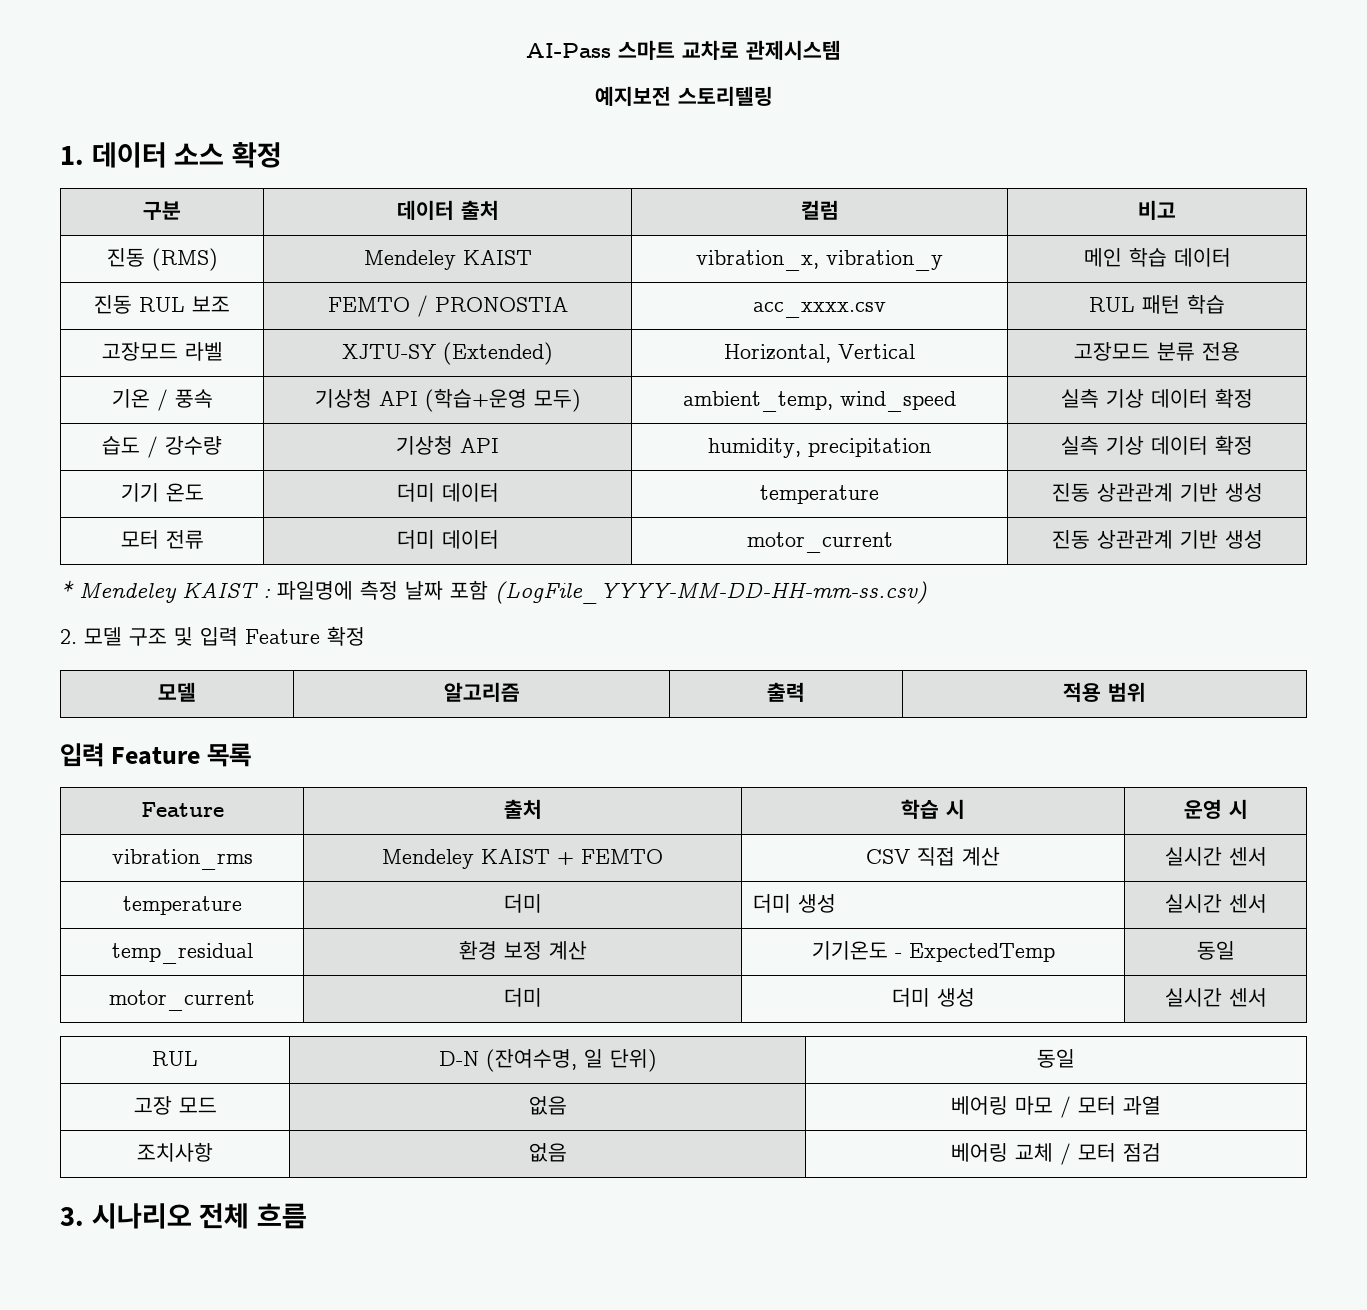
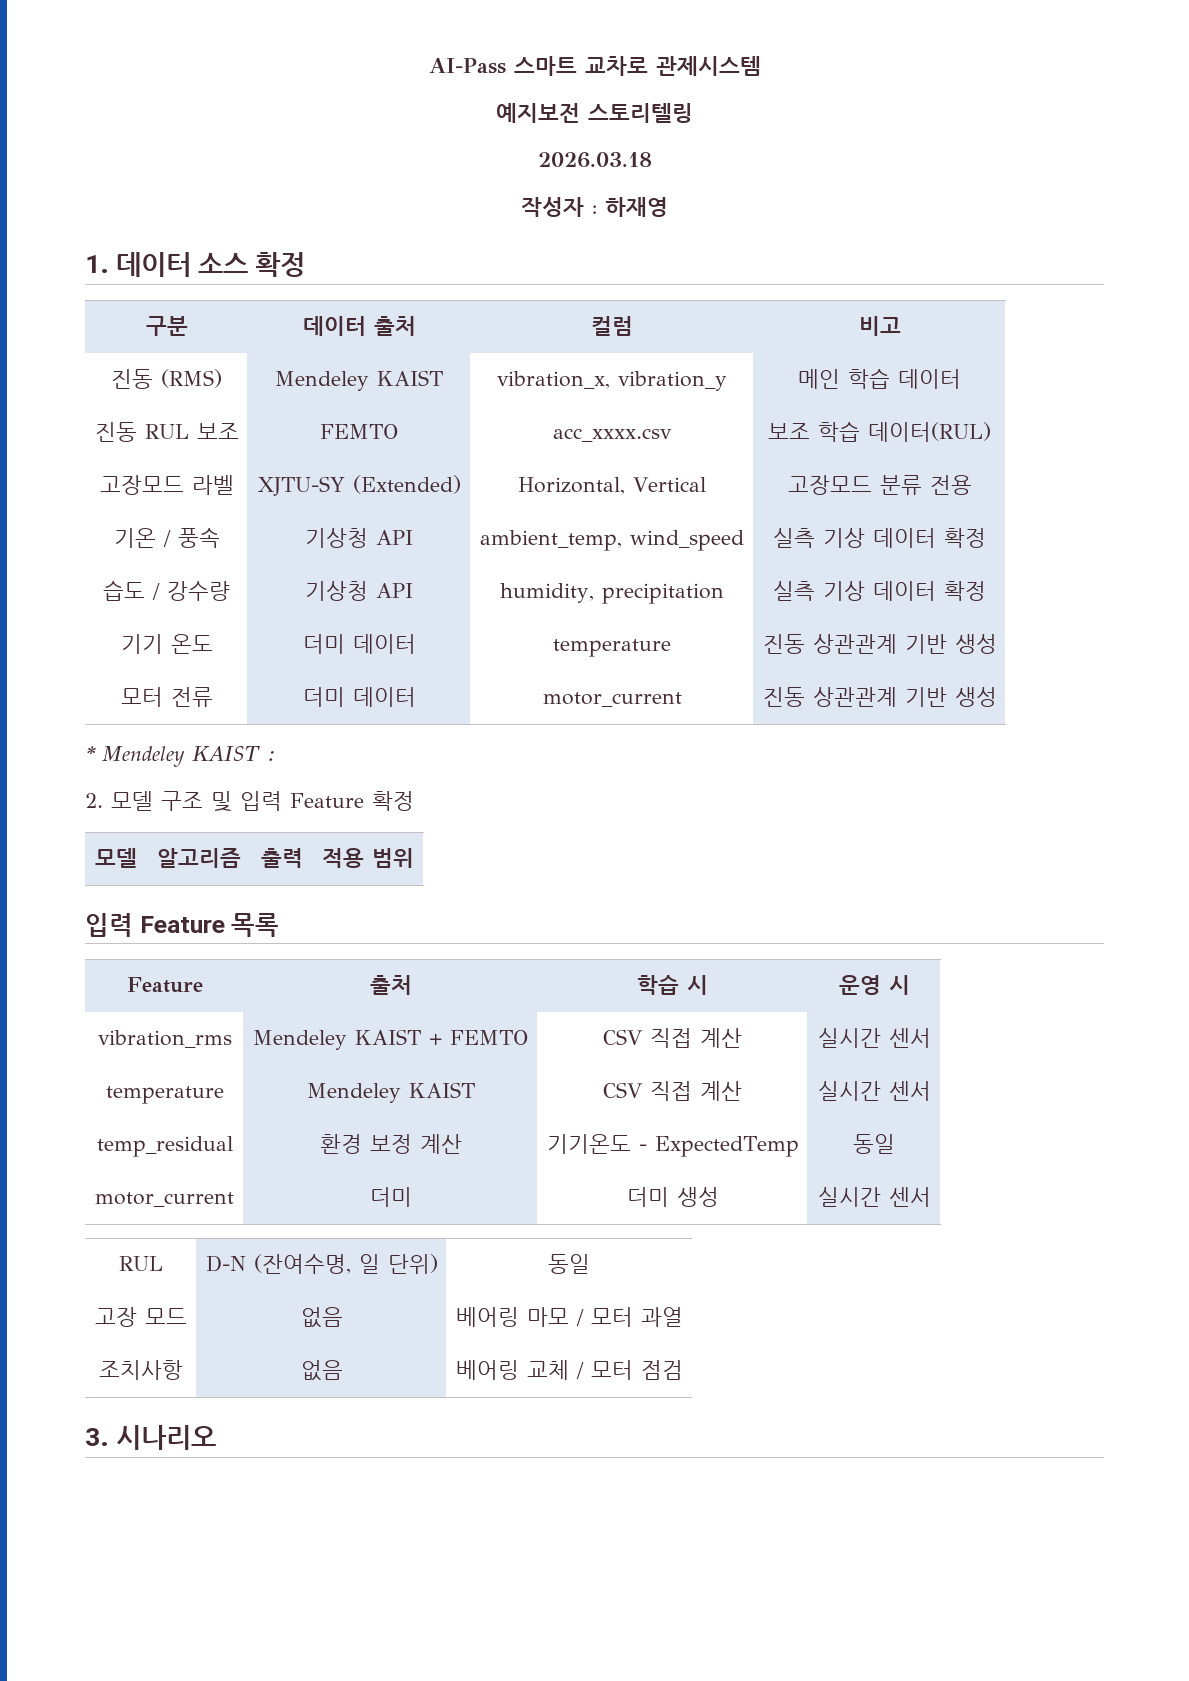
+ 2026.03.18
+ 작성자 : 하재영
- 진동 RUL 보조 | FEMTO / PRONOSTIA | acc_xxxx.csv | RUL 패턴 학습
+ 진동 RUL 보조 | FEMTO | acc_xxxx.csv | 보조 학습 데이터(RUL)
- 기온 / 풍속 | 기상청 API (학습+운영 모두) | ambient_temp, wind_speed | 실측 기상 데이터 확정
+ 기온 / 풍속 | 기상청 API | ambient_temp, wind_speed | 실측 기상 데이터 확정
- * Mendeley KAIST : 파일명에 측정 날짜 포함 (LogFile_YYYY-MM-DD-HH-mm-ss.csv)
+ * Mendeley KAIST :
- temperature | 더미 | 더미 생성 | 실시간 센서
+ temperature | Mendeley KAIST | CSV 직접 계산 | 실시간 센서
- 3. 시나리오 전체 흐름
+ 3. 시나리오

